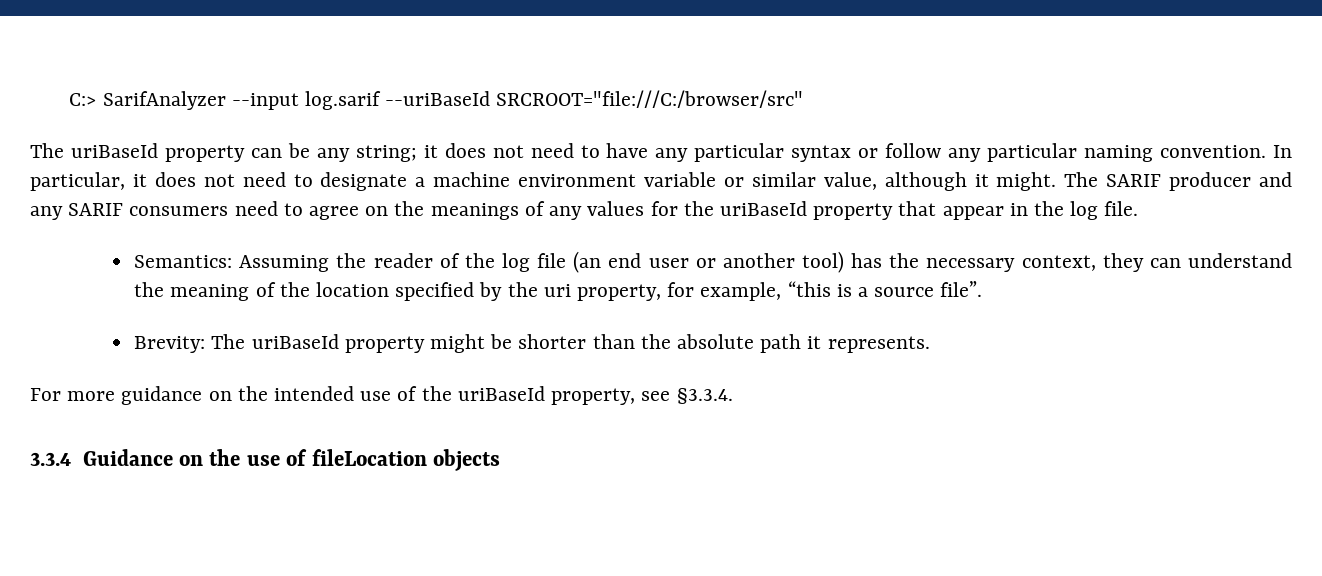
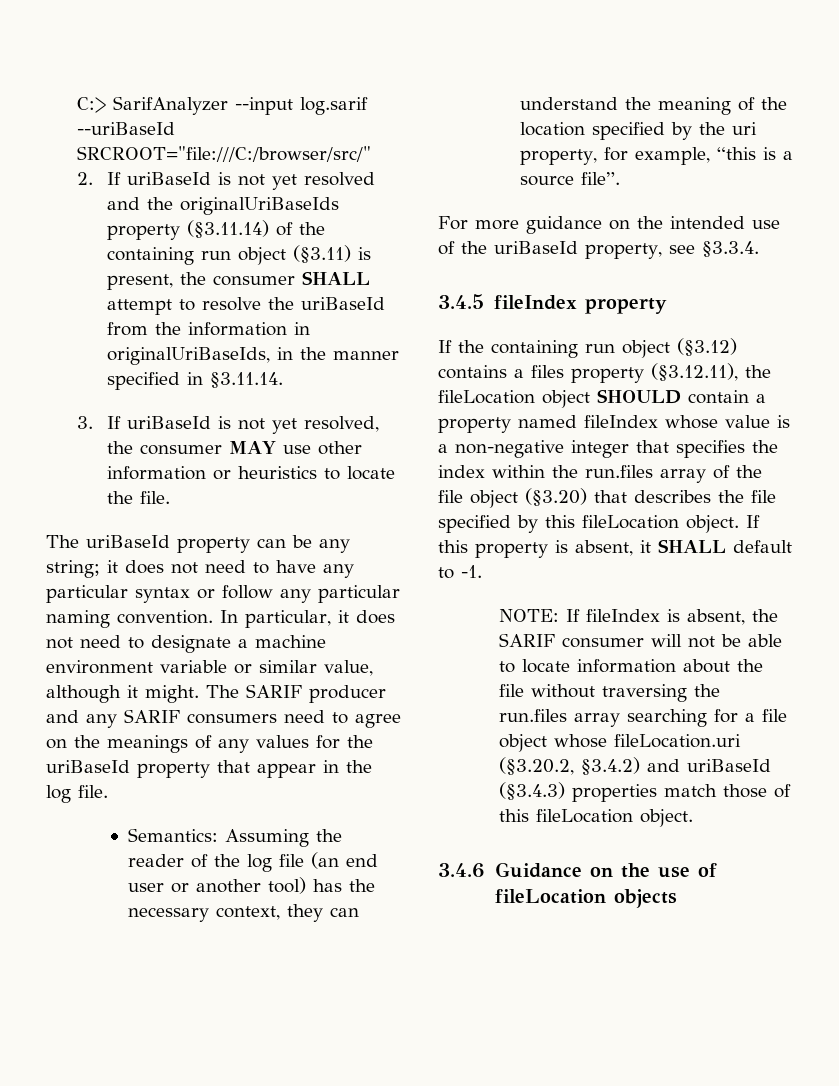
- C:> SarifAnalyzer --input log.sarif --uriBaseId SRCROOT="file:///C:/browser/src"
+ C:> SarifAnalyzer --input log.sarif --uriBaseId SRCROOT="file:///C:/browser/src/"
+ 2. If uriBaseId is not yet resolved and the originalUriBaseIds property (§3.11.14) of the containing run object (§3.11) is present, the consumer SHALL attempt to resolve the uriBaseId from the information in originalUriBaseIds, in the manner specified in §3.11.14.
+ 3. If uriBaseId is not yet resolved, the consumer MAY use other information or heuristics to locate the file.
- Brevity: The uriBaseId property might be shorter than the absolute path it represents.
- 3.3.4 Guidance on the use of fileLocation objects
+ 3.4.5 fileIndex property
+ If the containing run object (§3.12) contains a files property (§3.12.11), the fileLocation object SHOULD contain a property named fileIndex whose value is a non-negative integer that specifies the index within the run.files array of the file object (§3.20) that describes the file specified by this fileLocation object. If this property is absent, it SHALL default to -1.
+ NOTE: If fileIndex is absent, the SARIF consumer will not be able to locate information about the file without traversing the run.files array searching for a file object whose fileLocation.uri (§3.20.2, §3.4.2) and uriBaseId (§3.4.3) properties match those of this fileLocation object.
+ 3.4.6 Guidance on the use of fileLocation objects

